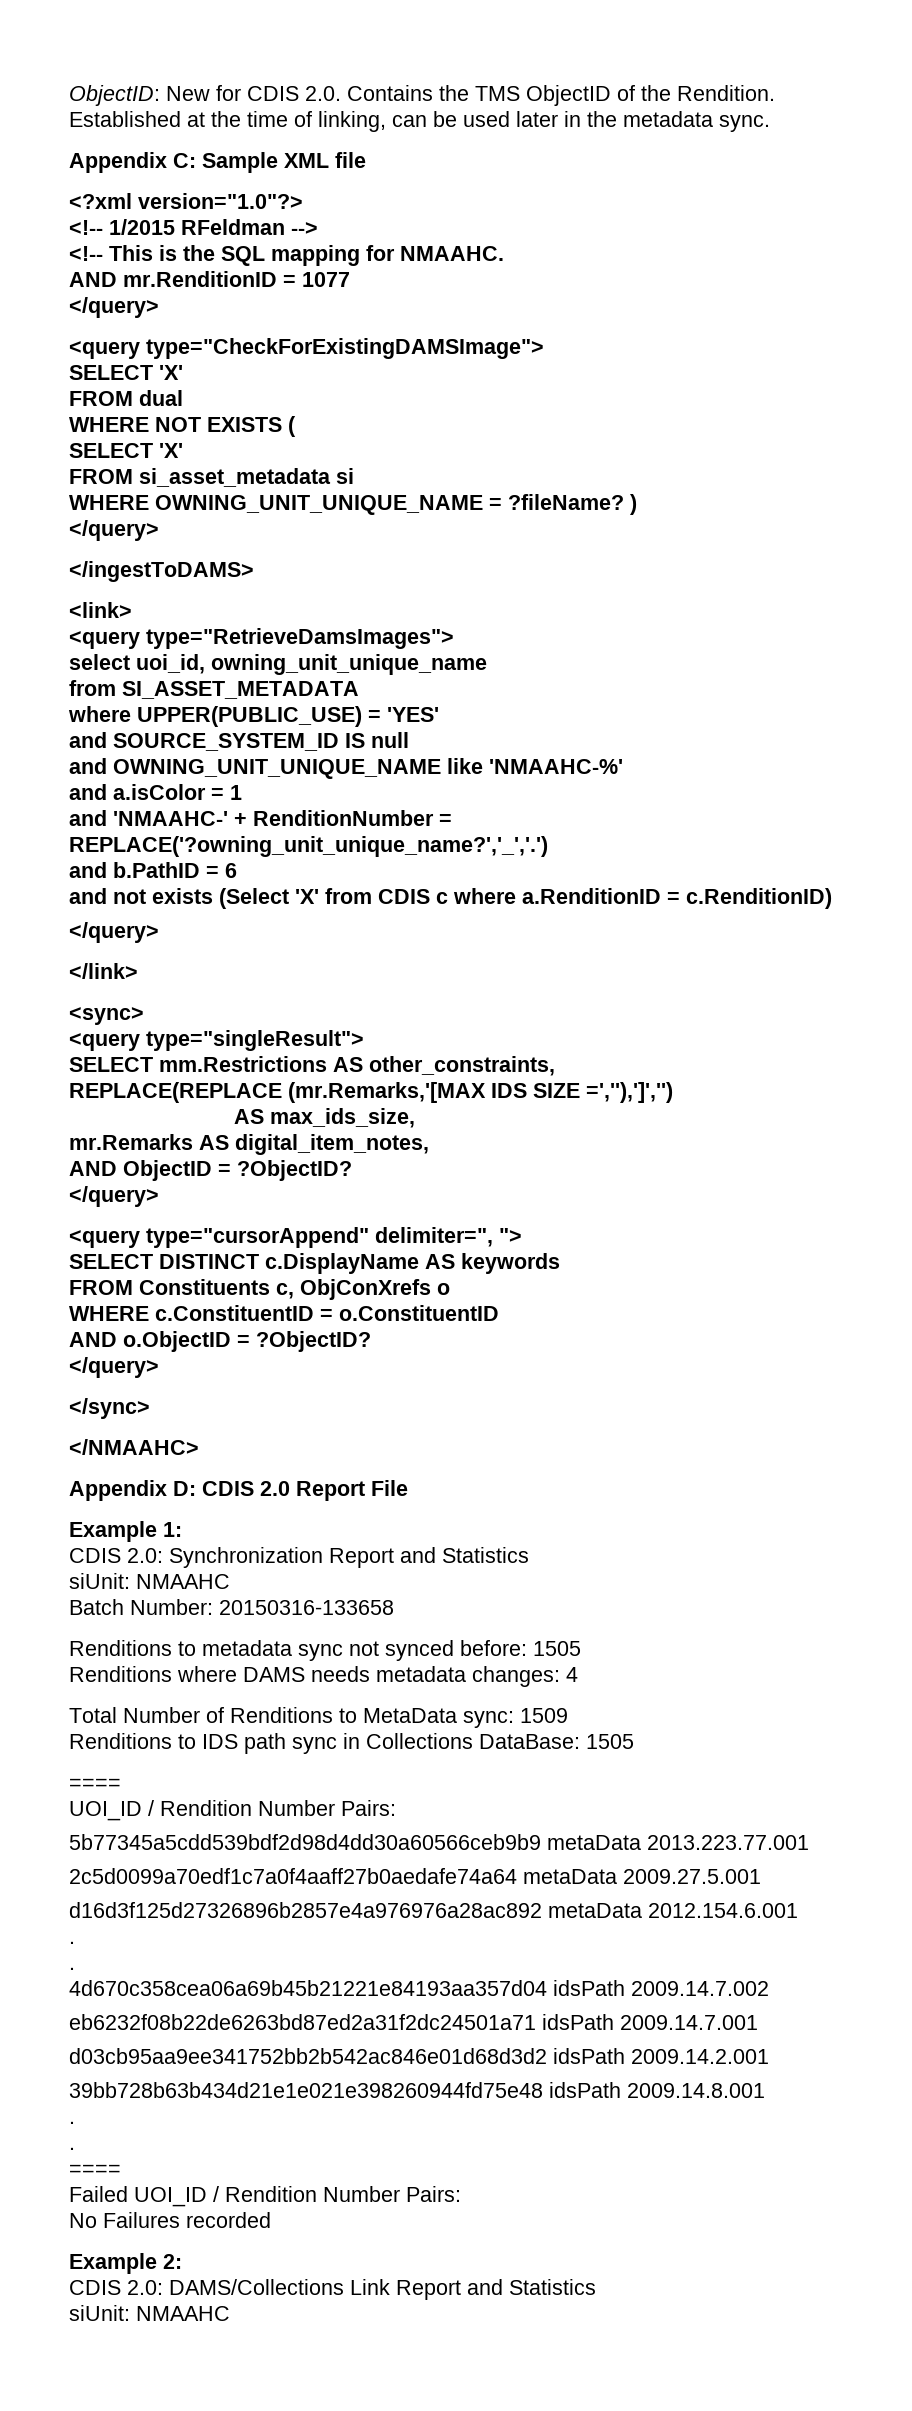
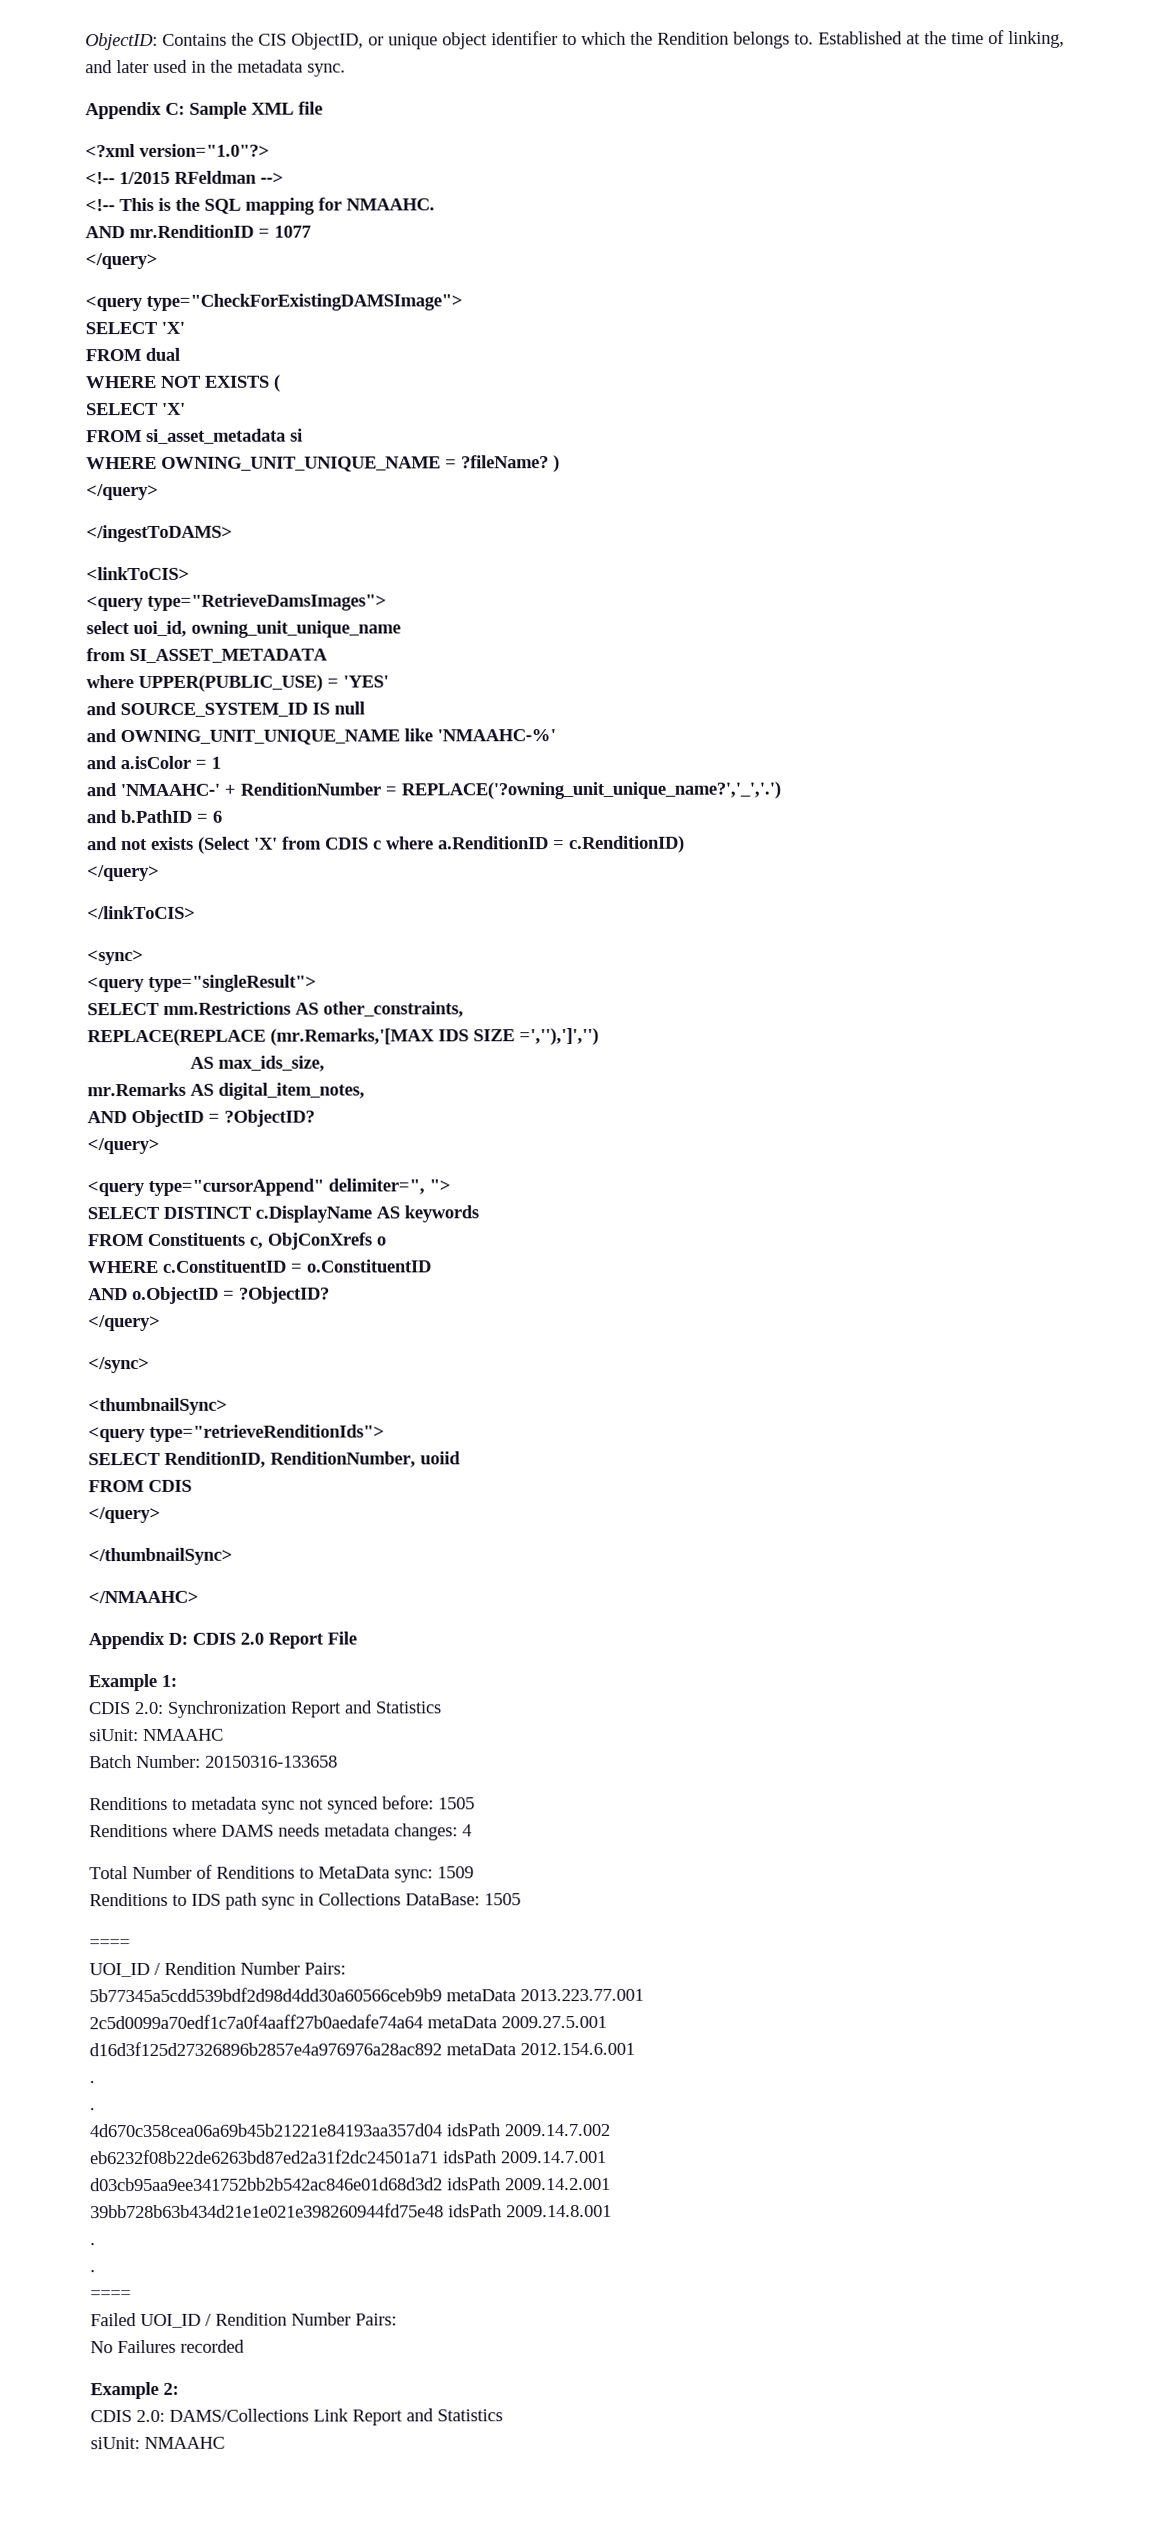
- ObjectID: New for CDIS 2.0. Contains the TMS ObjectID of the Rendition.
+ ObjectID: Contains the CIS ObjectID, or unique object identifier to which the Rendition belongs to.
- Established at the time of linking, can be used later in the metadata sync.
+ Established at the time of linking, and later used in the metadata sync.
- <link>
+ <linkToCIS>
- </link>
+ </linkToCIS>
+ <thumbnailSync>
+ <query type="retrieveRenditionIds">
+ SELECT RenditionID, RenditionNumber, uoiid
+ FROM CDIS
+ </query>
+ </thumbnailSync>

